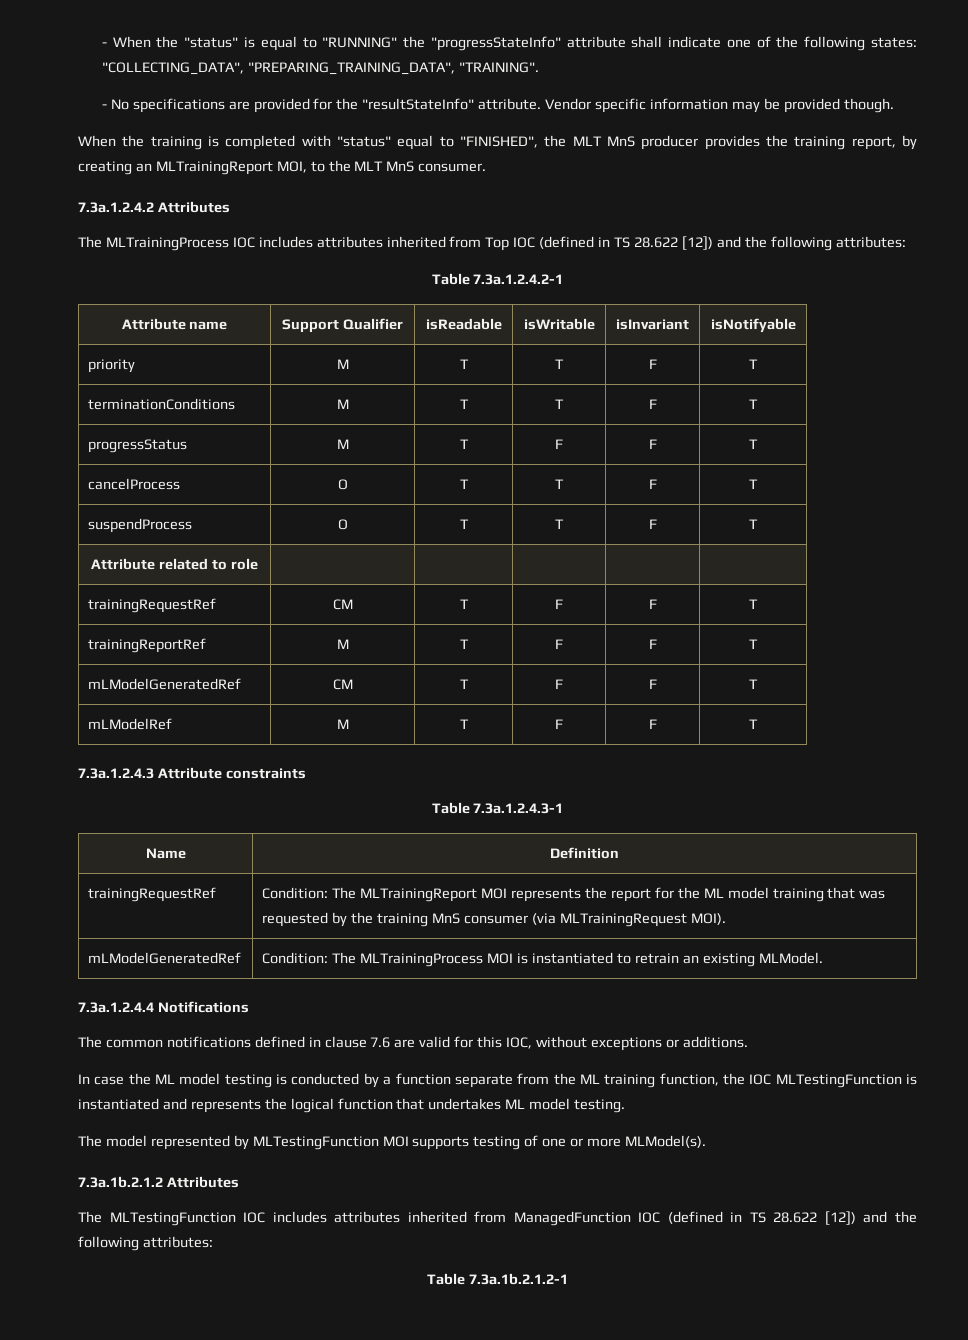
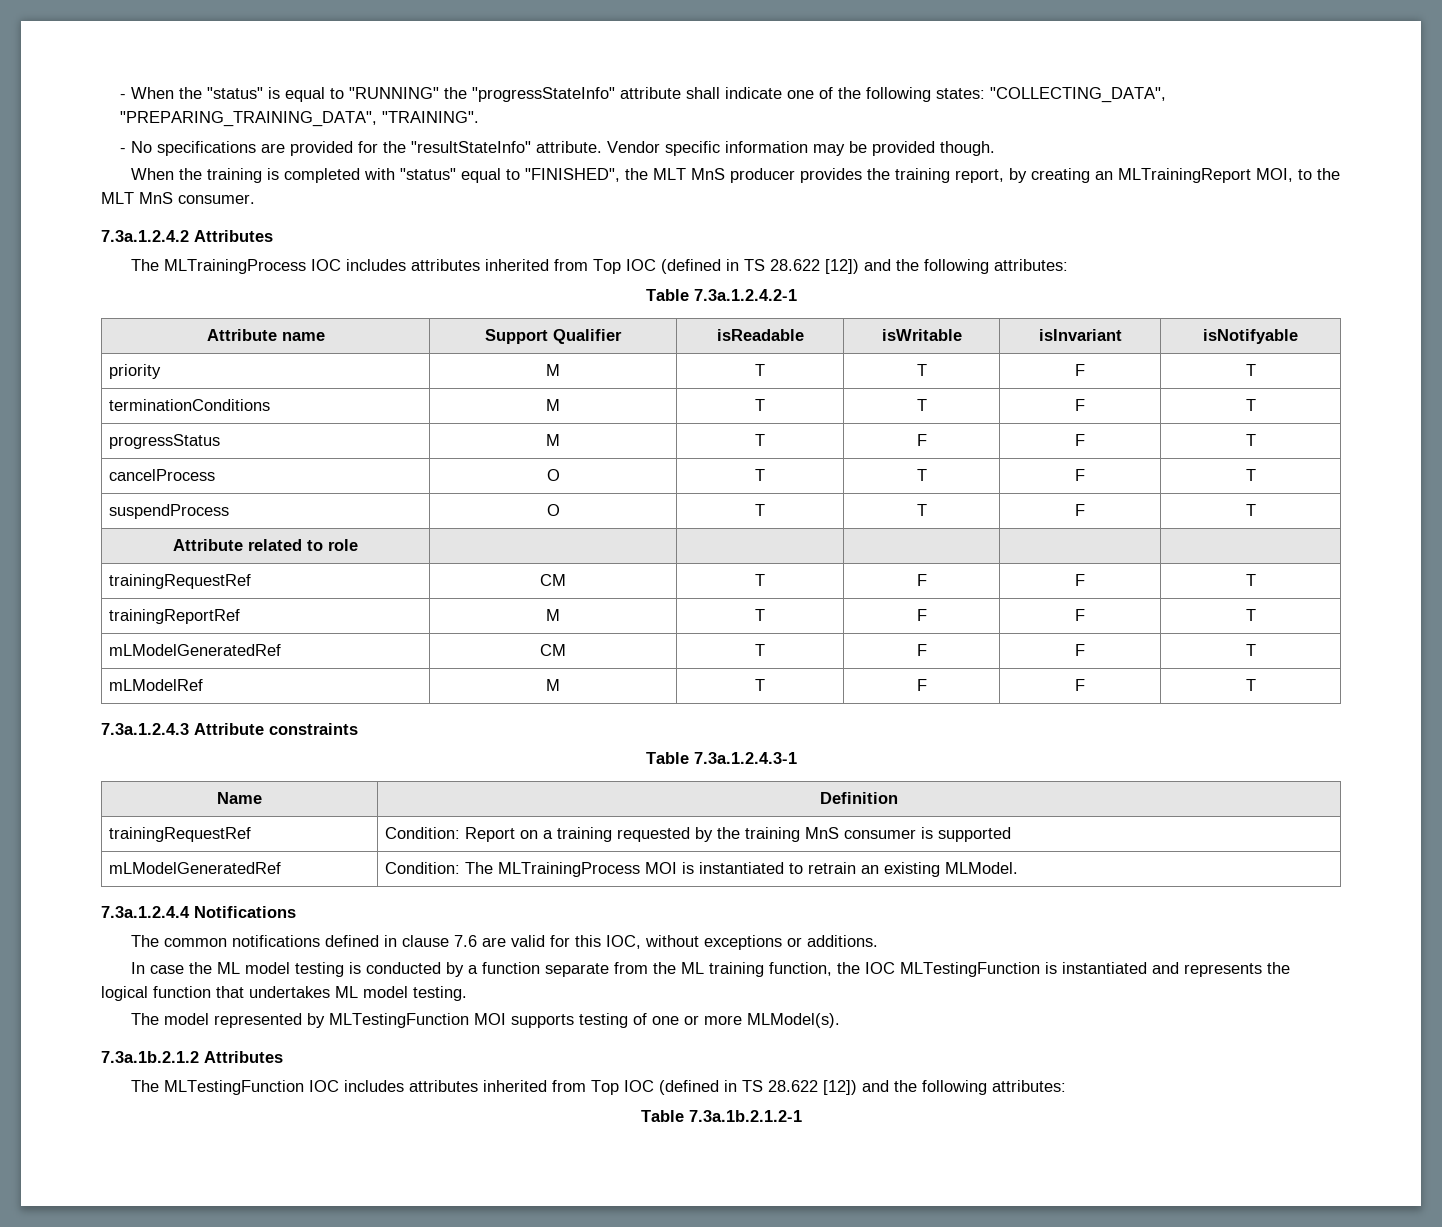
- trainingRequestRef | Condition: The MLTrainingReport MOI represents the report for the ML model training that was requested by the training MnS consumer (via MLTrainingRequest MOI).
+ trainingRequestRef | Condition: Report on a training requested by the training MnS consumer is supported
- The MLTestingFunction IOC includes attributes inherited from ManagedFunction IOC (defined in TS 28.622 [12]) and the following attributes:
+ The MLTestingFunction IOC includes attributes inherited from Top IOC (defined in TS 28.622 [12]) and the following attributes:

